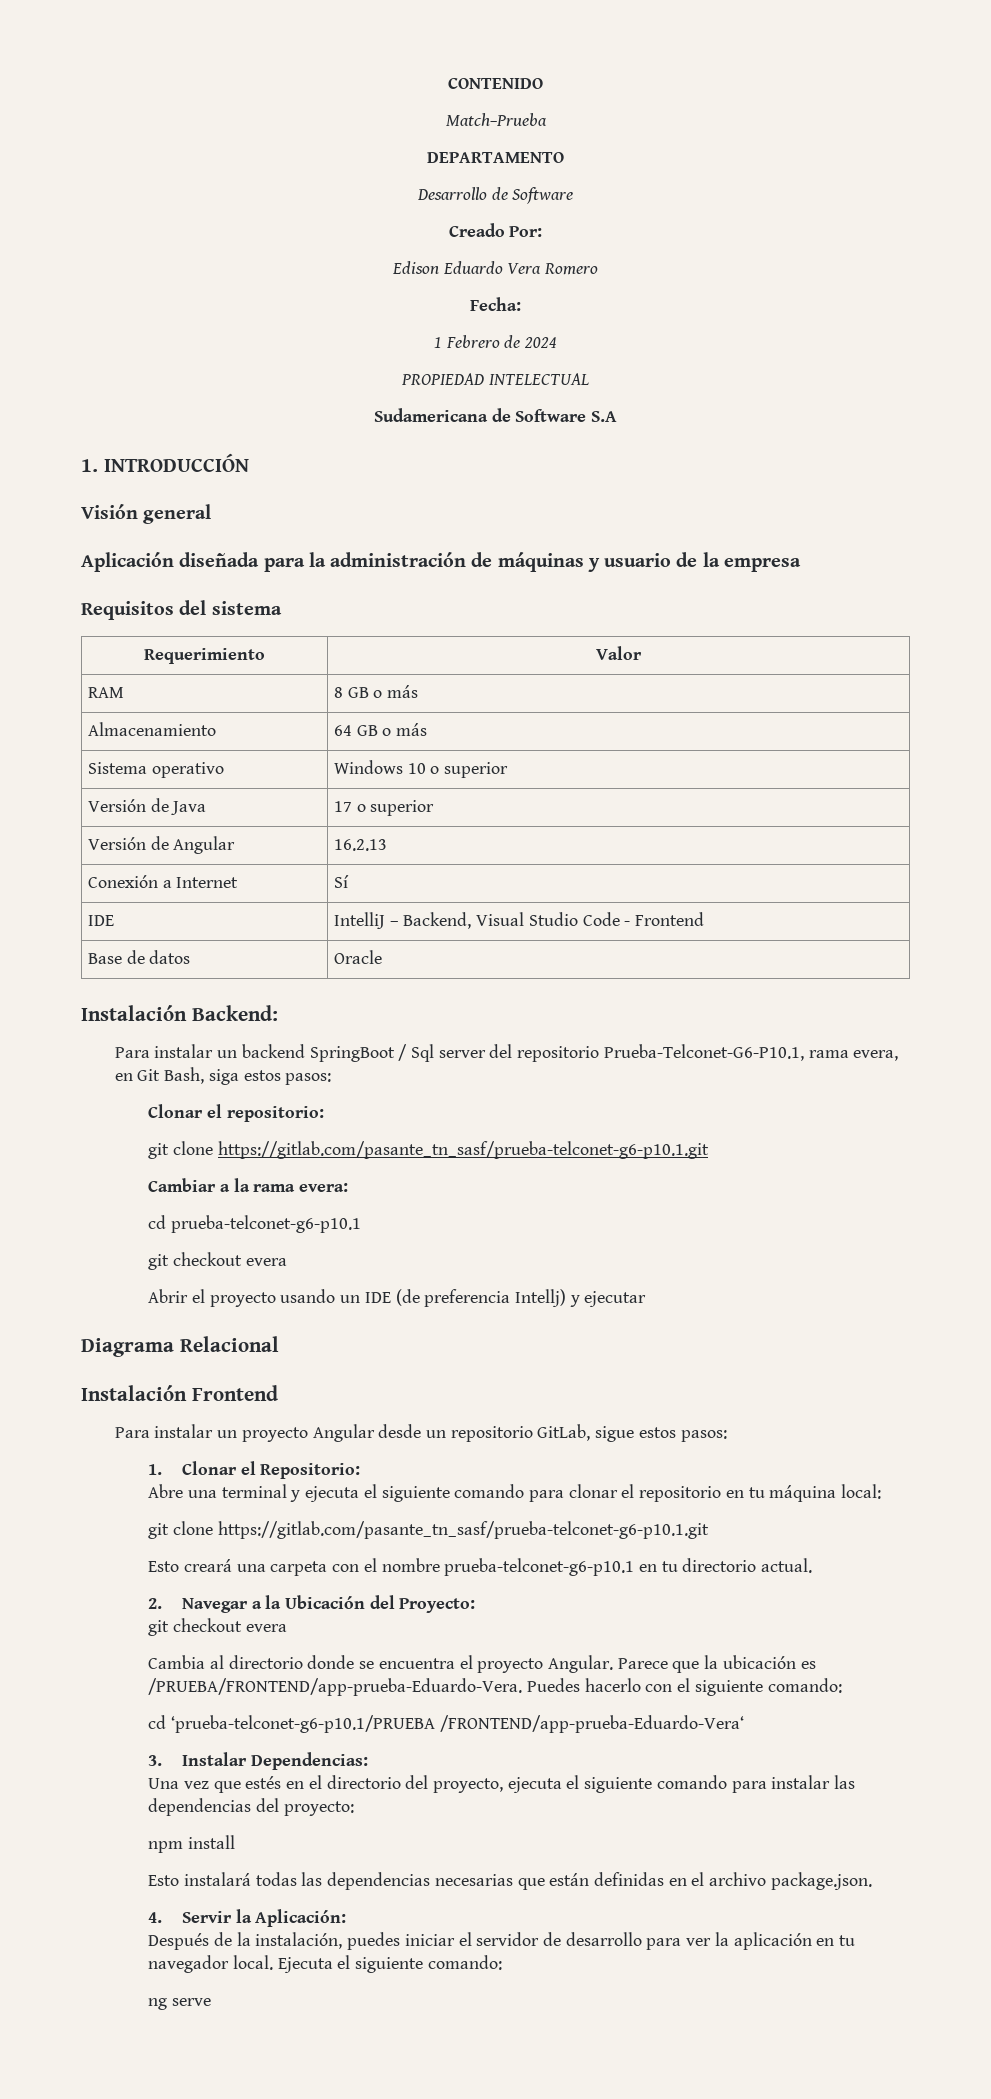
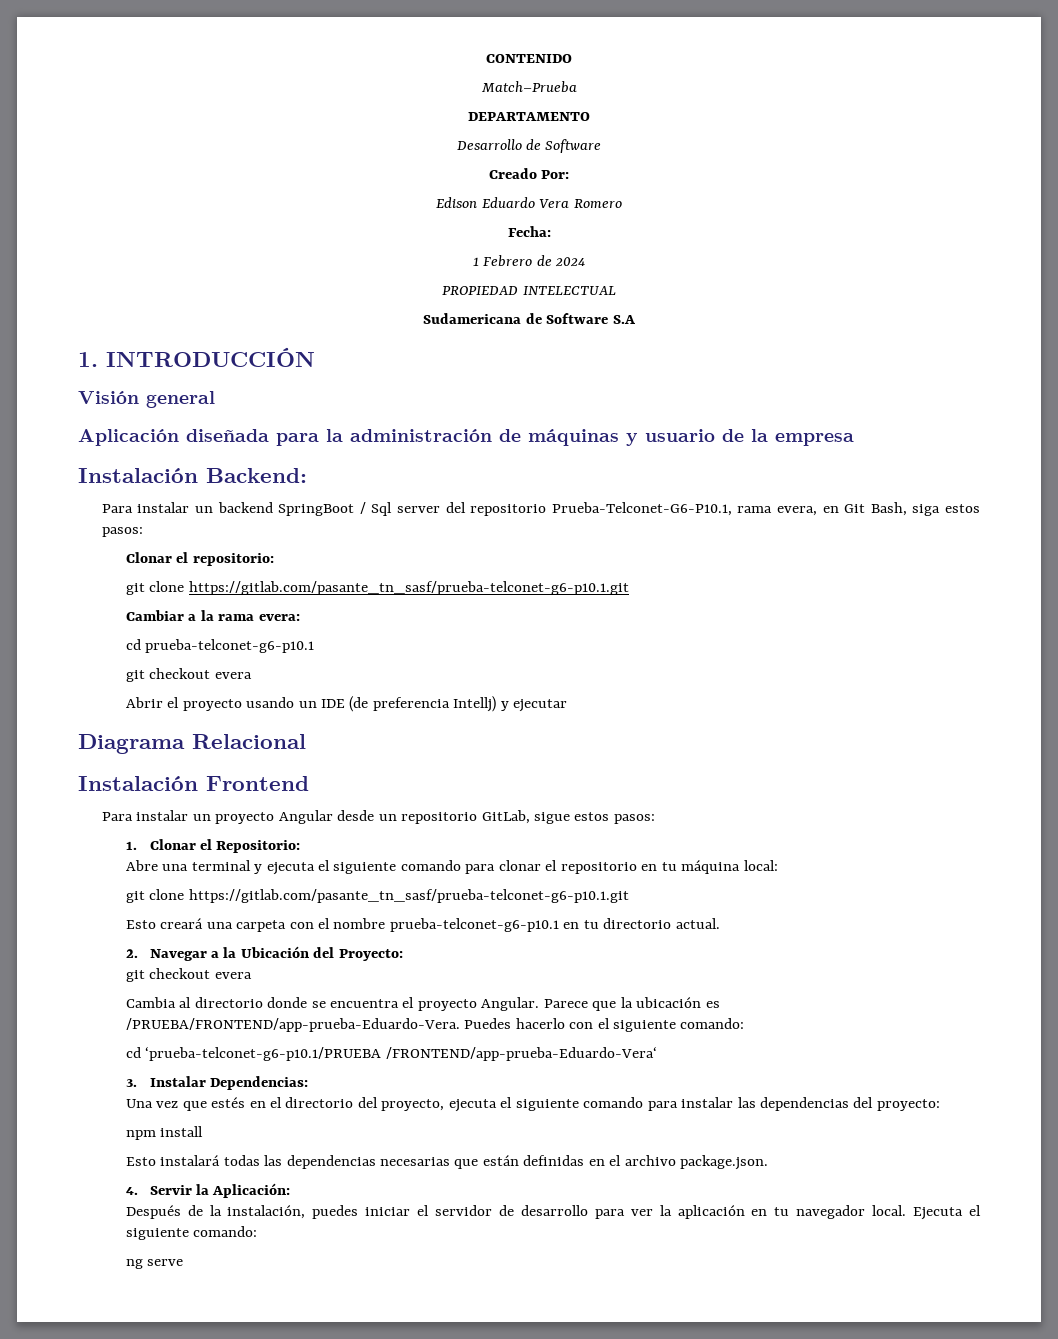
- Requisitos del sistema
- Requerimiento | Valor
- RAM | 8 GB o más
- Almacenamiento | 64 GB o más
- Sistema operativo | Windows 10 o superior
- Versión de Java | 17 o superior
- Versión de Angular | 16.2.13
- Conexión a Internet | Sí
- IDE | IntelliJ – Backend, Visual Studio Code - Frontend
- Base de datos | Oracle

